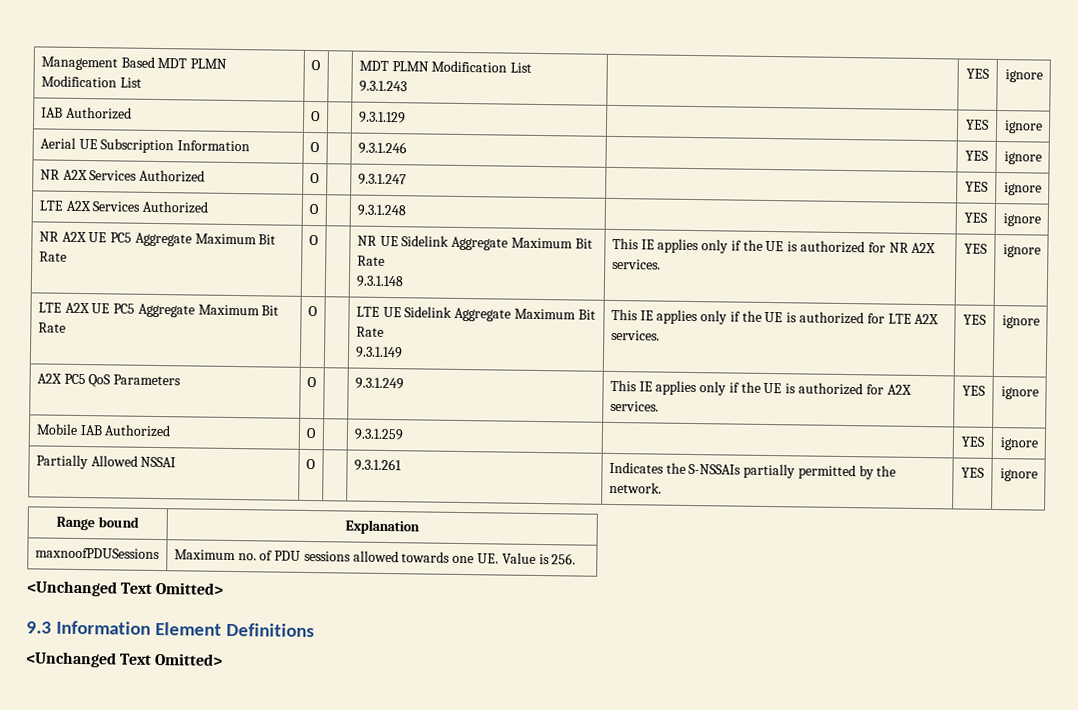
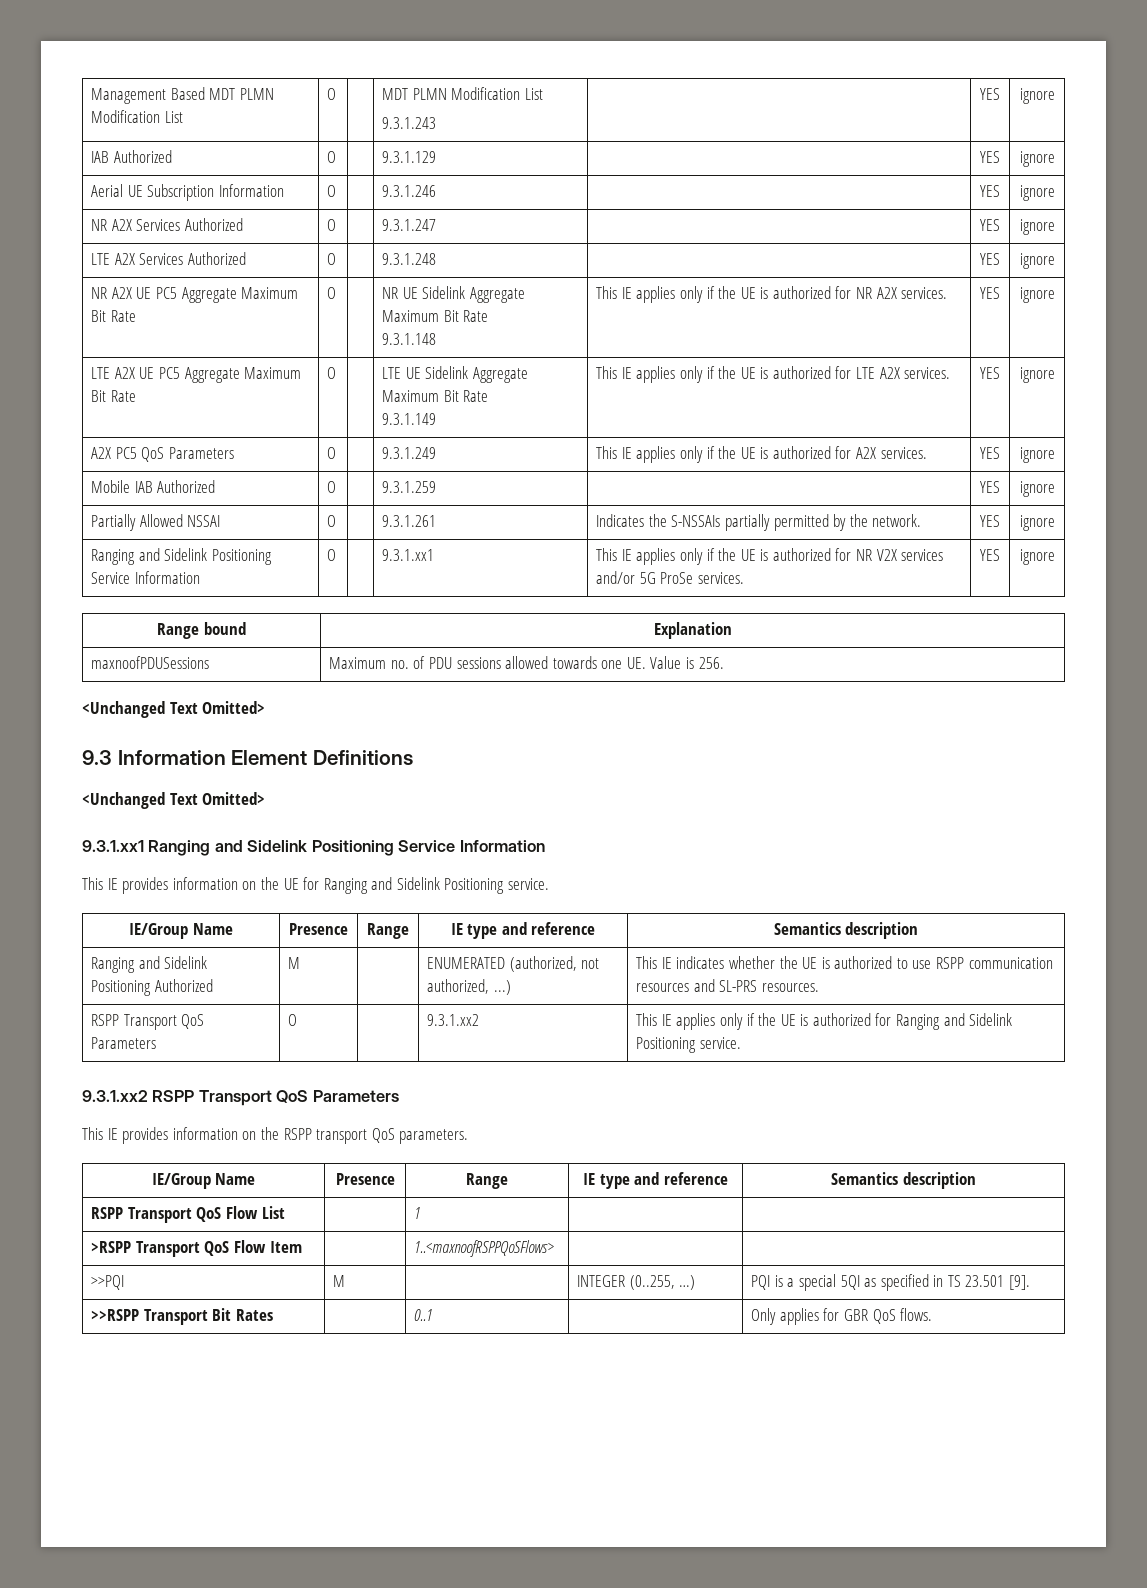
+ Ranging and Sidelink Positioning Service Information | O | | 9.3.1.xx1 | This IE applies only if the UE is authorized for NR V2X services and/or 5G ProSe services. | YES | ignore
+ 9.3.1.xx1 Ranging and Sidelink Positioning Service Information
+ This IE provides information on the UE for Ranging and Sidelink Positioning service.
+ IE/Group Name | Presence | Range | IE type and reference | Semantics description
+ Ranging and Sidelink Positioning Authorized | M | | ENUMERATED (authorized, not authorized, ...) | This IE indicates whether the UE is authorized to use RSPP communication resources and SL-PRS resources.
+ RSPP Transport QoS Parameters | O | | 9.3.1.xx2 | This IE applies only if the UE is authorized for Ranging and Sidelink Positioning service.
+ 9.3.1.xx2 RSPP Transport QoS Parameters
+ This IE provides information on the RSPP transport QoS parameters.
+ IE/Group Name | Presence | Range | IE type and reference | Semantics description
+ RSPP Transport QoS Flow List | | 1 | |
+ >RSPP Transport QoS Flow Item | | 1..<maxnoofRSPPQoSFlows> | |
+ >>PQI | M | | INTEGER (0..255, …) | PQI is a special 5QI as specified in TS 23.501 [9].
+ >>RSPP Transport Bit Rates | | 0..1 | | Only applies for GBR QoS flows.

